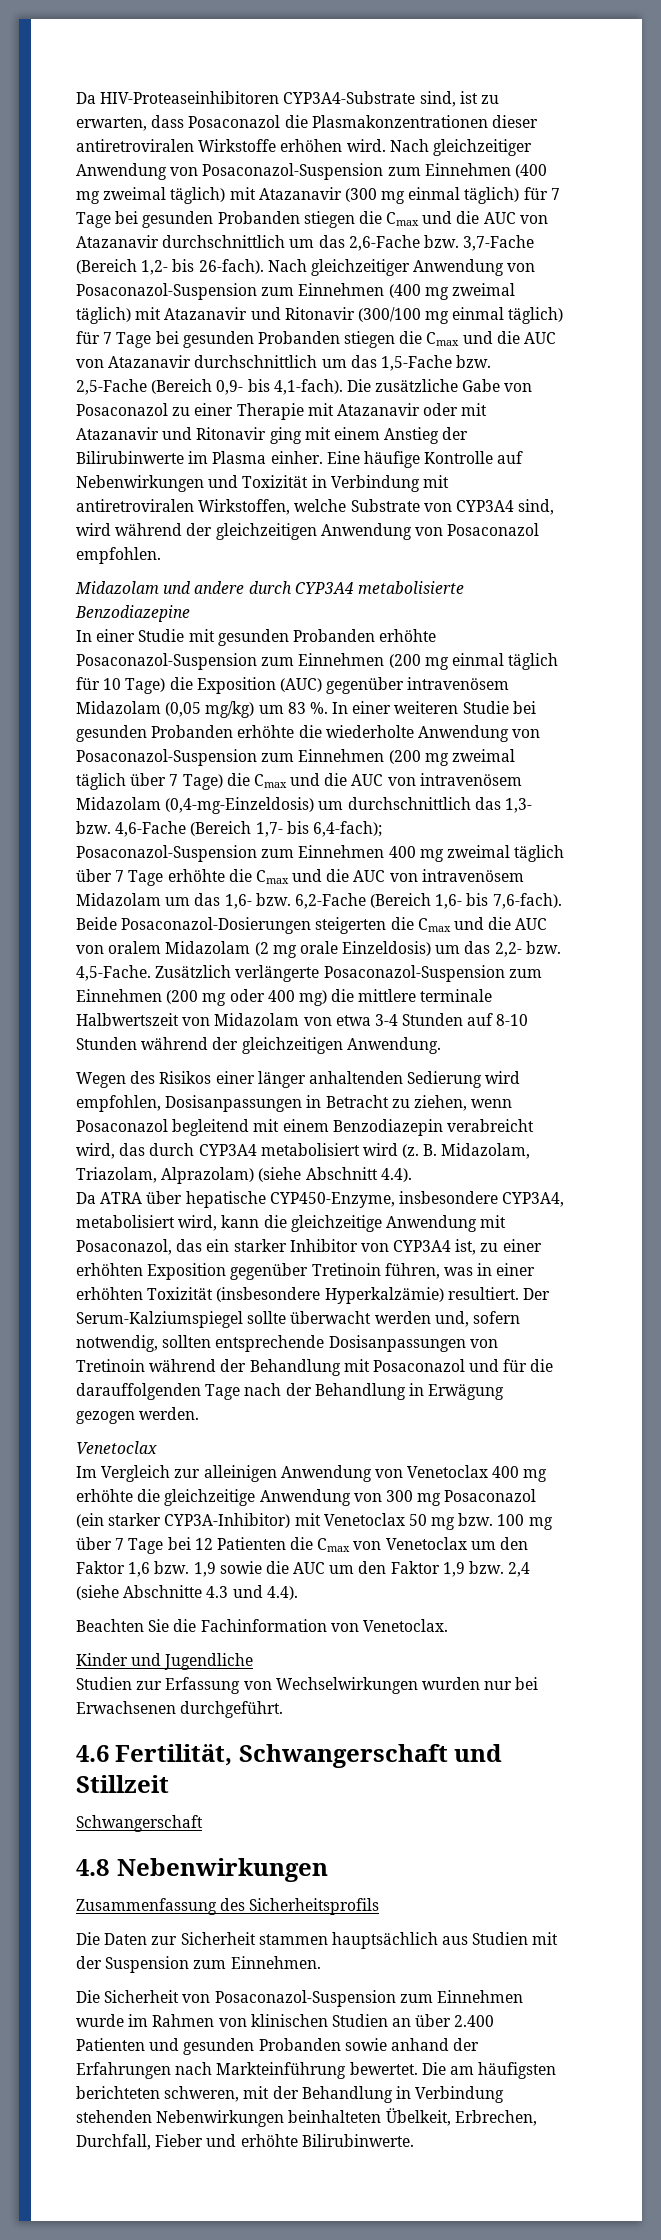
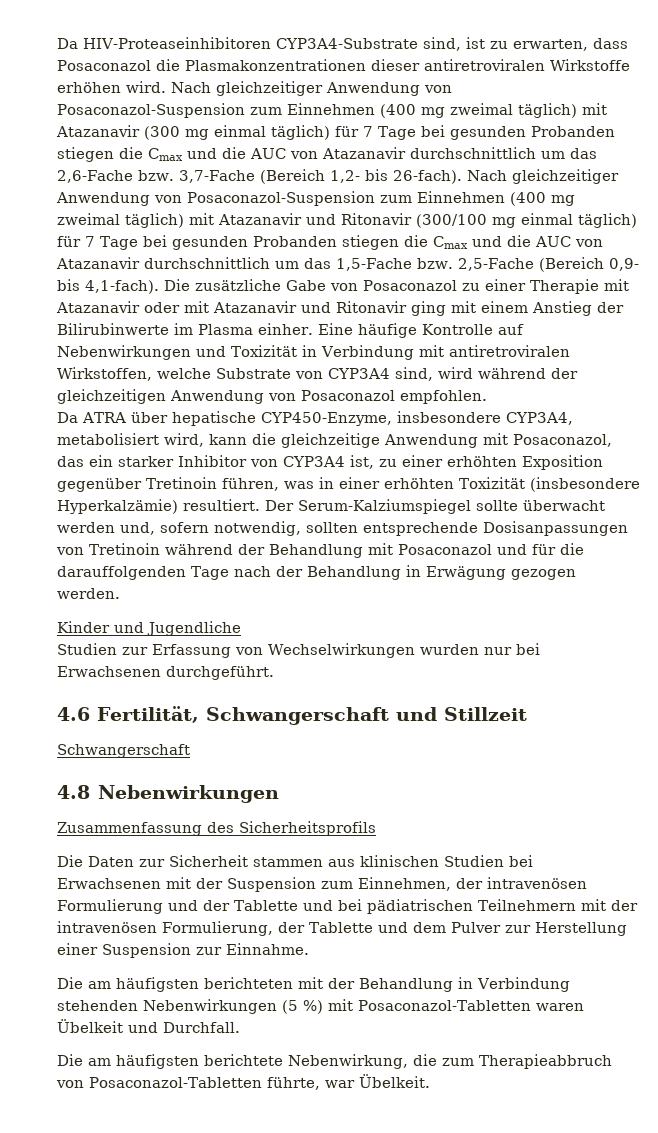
- Midazolam und andere durch CYP3A4 metabolisierte Benzodiazepine
- In einer Studie mit gesunden Probanden erhöhte Posaconazol-Suspension zum Einnehmen (200 mg einmal täglich für 10 Tage) die Exposition (AUC) gegenüber intravenösem Midazolam (0,05 mg/kg) um 83 %. In einer weiteren Studie bei gesunden Probanden erhöhte die wiederholte Anwendung von Posaconazol-Suspension zum Einnehmen (200 mg zweimal täglich über 7 Tage) die Cmax und die AUC von intravenösem Midazolam (0,4-mg-Einzeldosis) um durchschnittlich das 1,3- bzw. 4,6-Fache (Bereich 1,7- bis 6,4-fach); Posaconazol-Suspension zum Einnehmen 400 mg zweimal täglich über 7 Tage erhöhte die Cmax und die AUC von intravenösem Midazolam um das 1,6- bzw. 6,2-Fache (Bereich 1,6- bis 7,6-fach). Beide Posaconazol-Dosierungen steigerten die Cmax und die AUC von oralem Midazolam (2 mg orale Einzeldosis) um das 2,2- bzw. 4,5-Fache. Zusätzlich verlängerte Posaconazol-Suspension zum Einnehmen (200 mg oder 400 mg) die mittlere terminale Halbwertszeit von Midazolam von etwa 3-4 Stunden auf 8-10 Stunden während der gleichzeitigen Anwendung.
- Wegen des Risikos einer länger anhaltenden Sedierung wird empfohlen, Dosisanpassungen in Betracht zu ziehen, wenn Posaconazol begleitend mit einem Benzodiazepin verabreicht wird, das durch CYP3A4 metabolisiert wird (z. B. Midazolam, Triazolam, Alprazolam) (siehe Abschnitt 4.4).
  Der Serum-Kalziumspiegel sollte überwacht werden und, sofern notwendig, sollten entsprechende Dosisanpassungen von Tretinoin während der Behandlung mit Posaconazol und für die darauffolgenden Tage nach der Behandlung in Erwägung gezogen werden.
- Venetoclax
- Im Vergleich zur alleinigen Anwendung von Venetoclax 400 mg erhöhte die gleichzeitige Anwendung von 300 mg Posaconazol (ein starker CYP3A-Inhibitor) mit Venetoclax 50 mg bzw. 100 mg über 7 Tage bei 12 Patienten die Cmax von Venetoclax um den Faktor 1,6 bzw. 1,9 sowie die AUC um den Faktor 1,9 bzw. 2,4 (siehe Abschnitte 4.3 und 4.4).
- Beachten Sie die Fachinformation von Venetoclax.
- Die Daten zur Sicherheit stammen hauptsächlich aus Studien mit der Suspension zum Einnehmen.
- Die Sicherheit von Posaconazol-Suspension zum Einnehmen wurde im Rahmen von klinischen Studien an über 2.400 Patienten und gesunden Probanden sowie anhand der Erfahrungen nach Markteinführung bewertet. Die am häufigsten berichteten schweren, mit der Behandlung in Verbindung stehenden Nebenwirkungen beinhalteten Übelkeit, Erbrechen, Durchfall, Fieber und erhöhte Bilirubinwerte.
+ Die Daten zur Sicherheit stammen aus klinischen Studien bei Erwachsenen mit der Suspension zum Einnehmen, der intravenösen Formulierung und der Tablette und bei pädiatrischen Teilnehmern mit der intravenösen Formulierung, der Tablette und dem Pulver zur Herstellung einer Suspension zur Einnahme.
+ Die am häufigsten berichteten mit der Behandlung in Verbindung stehenden Nebenwirkungen (5 %) mit Posaconazol-Tabletten waren Übelkeit und Durchfall.
+ Die am häufigsten berichtete Nebenwirkung, die zum Therapieabbruch von Posaconazol-Tabletten führte, war Übelkeit.

